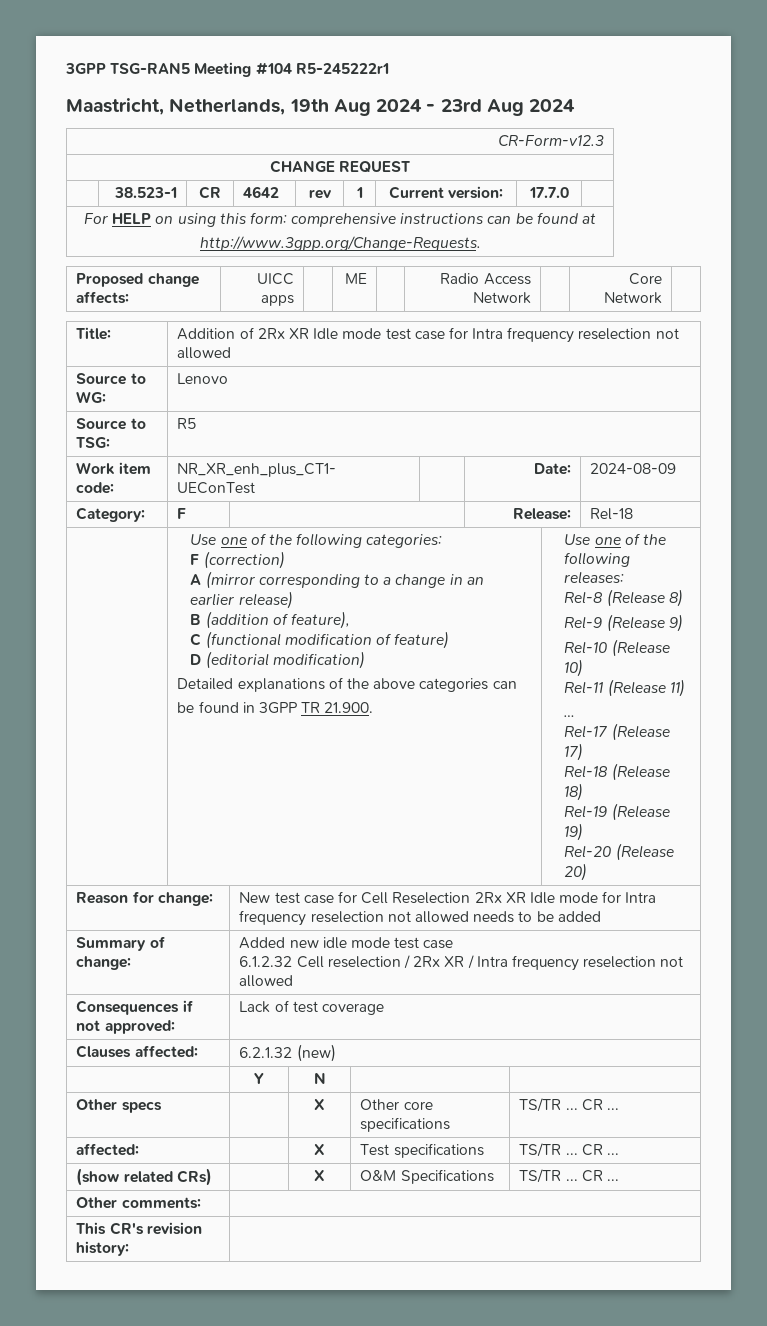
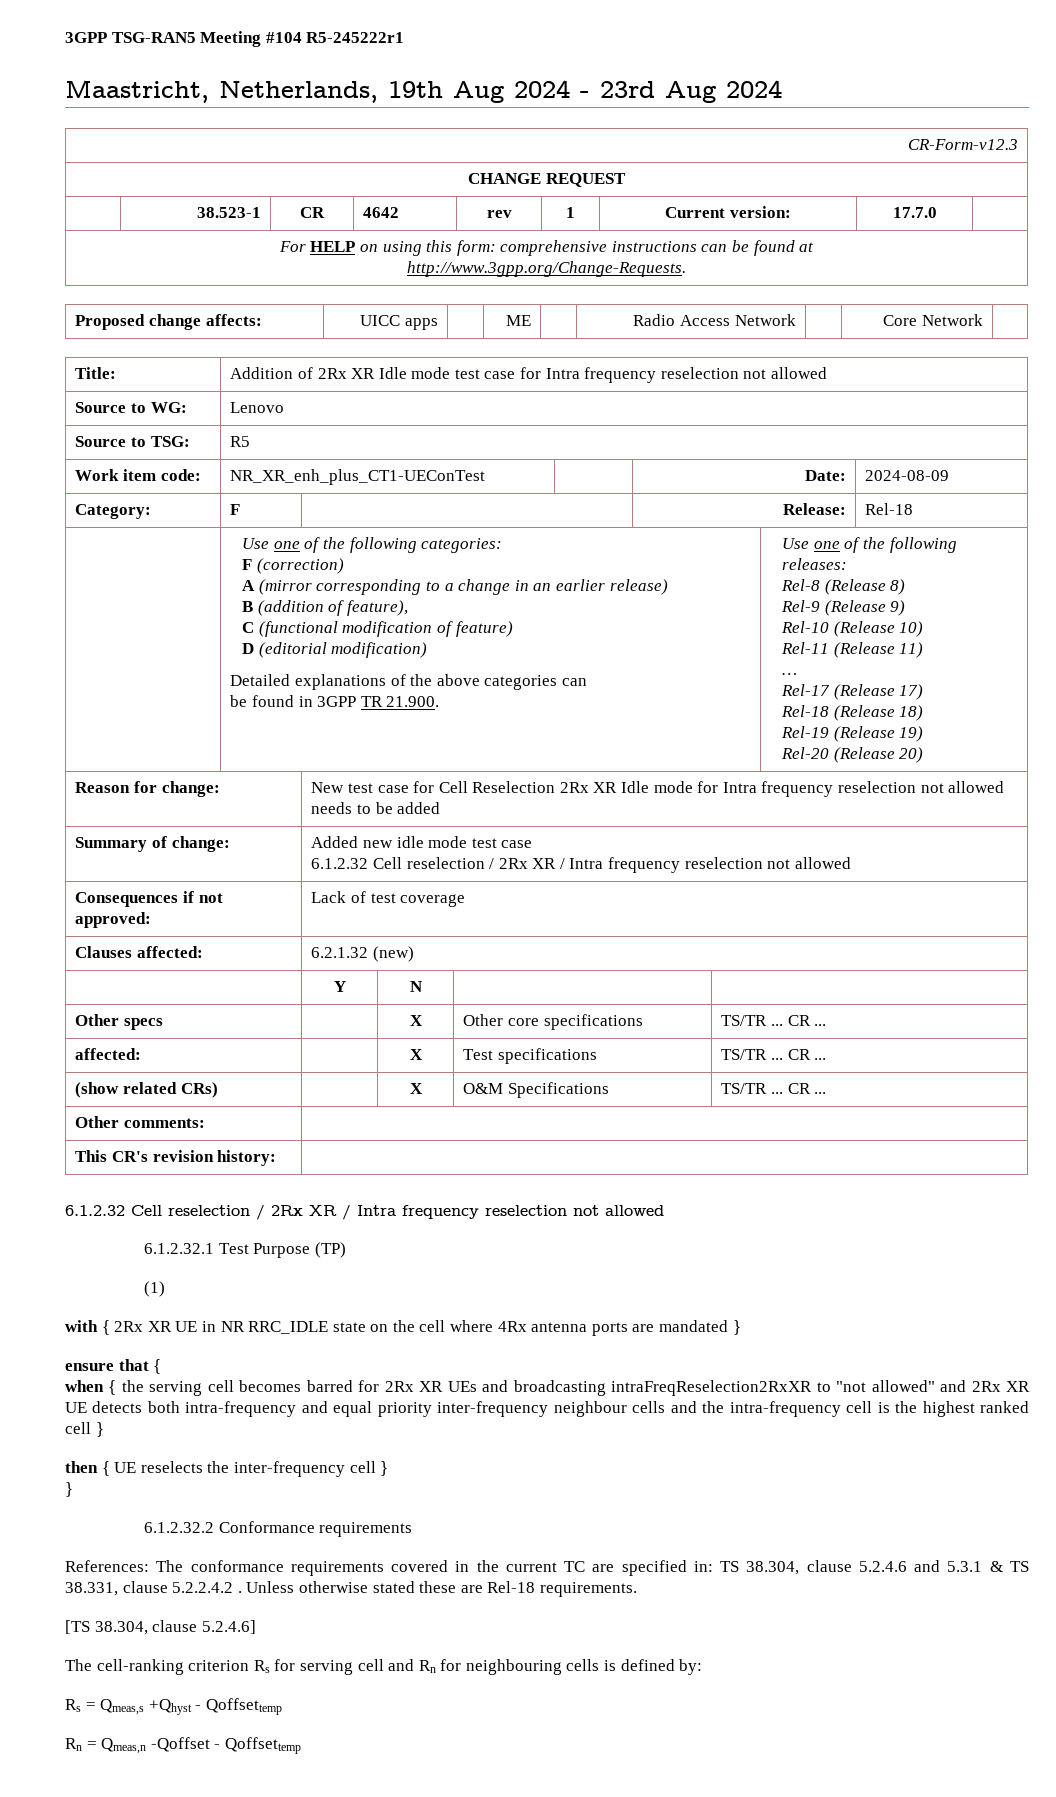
  This CR's revision history: |
+ 6.1.2.32 Cell reselection / 2Rx XR / Intra frequency reselection not allowed
+ 6.1.2.32.1 Test Purpose (TP)
+ (1)
+ with { 2Rx XR UE in NR RRC_IDLE state on the cell where 4Rx antenna ports are mandated }
+ ensure that {
+ when { the serving cell becomes barred for 2Rx XR UEs and broadcasting intraFreqReselection2RxXR to "not allowed" and 2Rx XR UE detects both intra-frequency and equal priority inter-frequency neighbour cells and the intra-frequency cell is the highest ranked cell }
+ then { UE reselects the inter-frequency cell }
+ }
+ 6.1.2.32.2 Conformance requirements
+ References: The conformance requirements covered in the current TC are specified in: TS 38.304, clause 5.2.4.6 and 5.3.1 & TS 38.331, clause 5.2.2.4.2 . Unless otherwise stated these are Rel-18 requirements.
+ [TS 38.304, clause 5.2.4.6]
+ The cell-ranking criterion Rs for serving cell and Rn for neighbouring cells is defined by:
+ Rs = Qmeas,s +Qhyst - Qoffsettemp
+ Rn = Qmeas,n -Qoffset - Qoffsettemp

